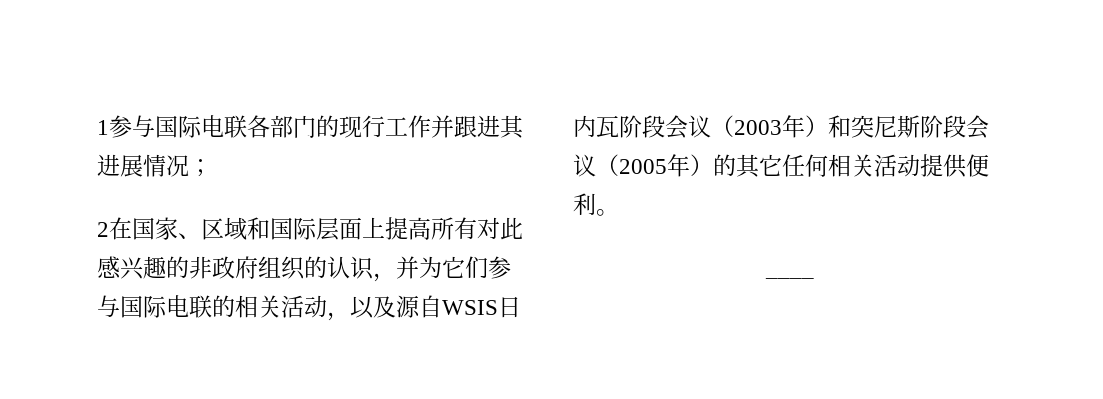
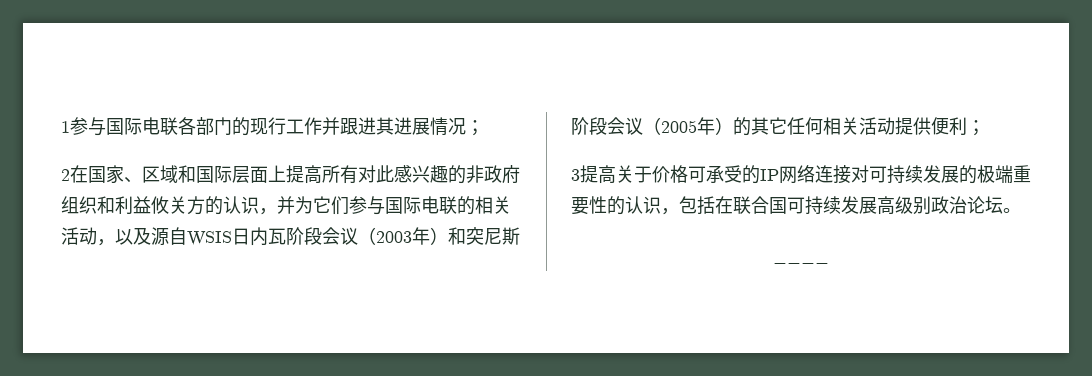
- 2在国家、区域和国际层面上提高所有对此感兴趣的非政府组织的认识，并为它们参与国际电联的相关活动，以及源自WSIS日内瓦阶段会议（2003年）和突尼斯阶段会议（2005年）的其它任何相关活动提供便利。
+ 2在国家、区域和国际层面上提高所有对此感兴趣的非政府组织和利益攸关方的认识，并为它们参与国际电联的相关活动，以及源自WSIS日内瓦阶段会议（2003年）和突尼斯阶段会议（2005年）的其它任何相关活动提供便利；
+ 3提高关于价格可承受的IP网络连接对可持续发展的极端重要性的认识，包括在联合国可持续发展高级别政治论坛。

